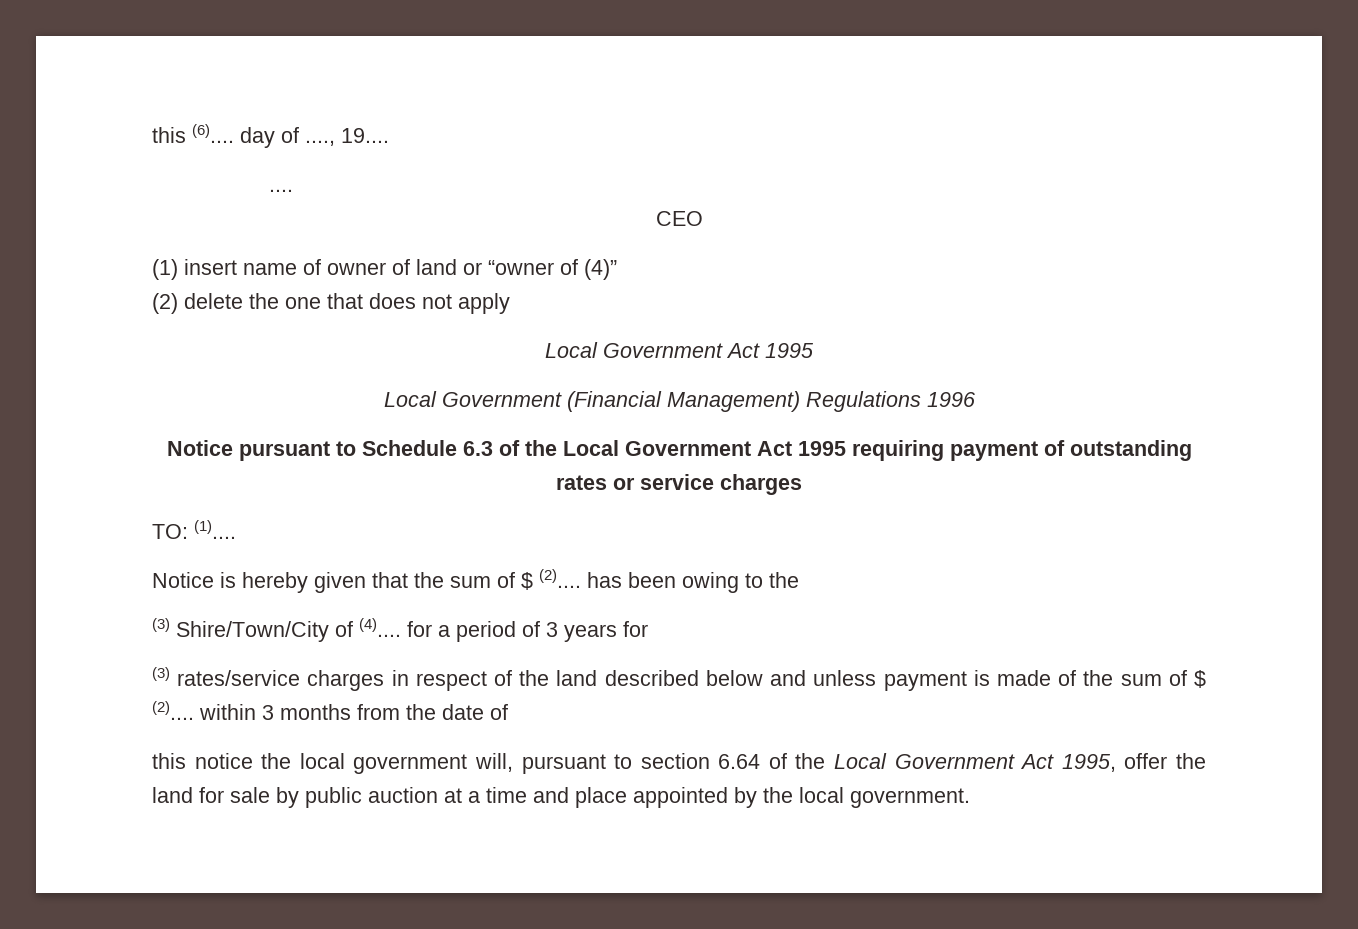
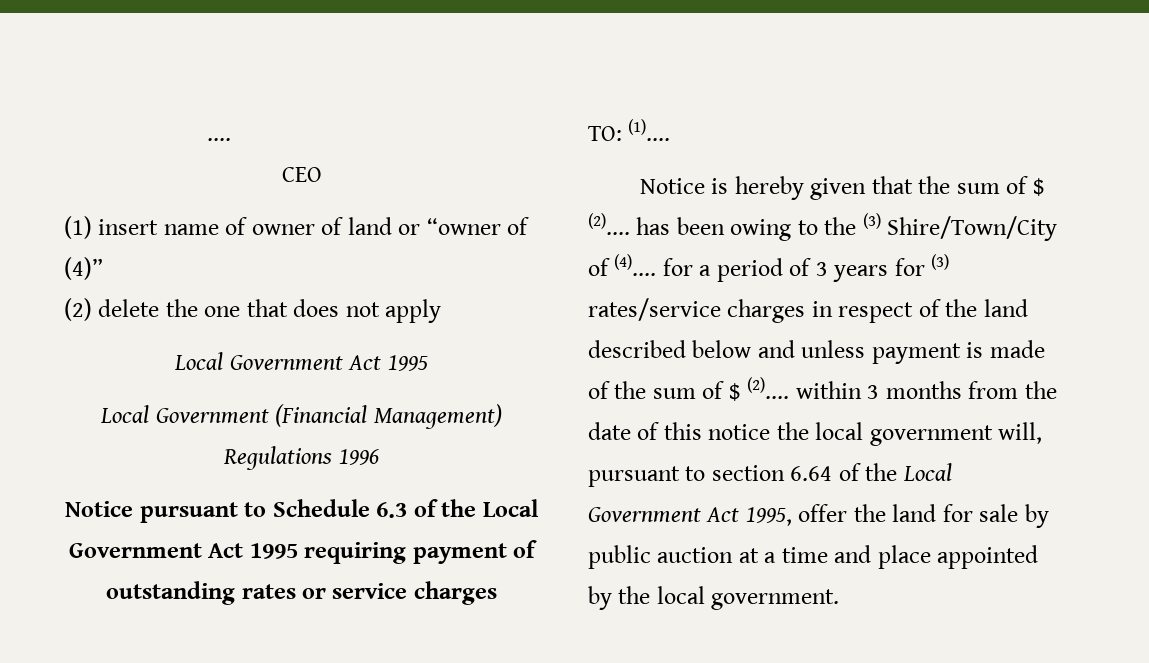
- this (6).... day of ...., 19....
- Notice is hereby given that the sum of $ (2).... has been owing to the
- (3) Shire/Town/City of (4).... for a period of 3 years for
- (3) rates/service charges in respect of the land described below and unless payment is made of the sum of $ (2).... within 3 months from the date of
- this notice the local government will, pursuant to section 6.64 of the Local Government Act 1995, offer the land for sale by public auction at a time and place appointed by the local government.
+ Notice is hereby given that the sum of $ (2).... has been owing to the (3) Shire/Town/City of (4).... for a period of 3 years for (3) rates/service charges in respect of the land described below and unless payment is made of the sum of $ (2).... within 3 months from the date of this notice the local government will, pursuant to section 6.64 of the Local Government Act 1995, offer the land for sale by public auction at a time and place appointed by the local government.

